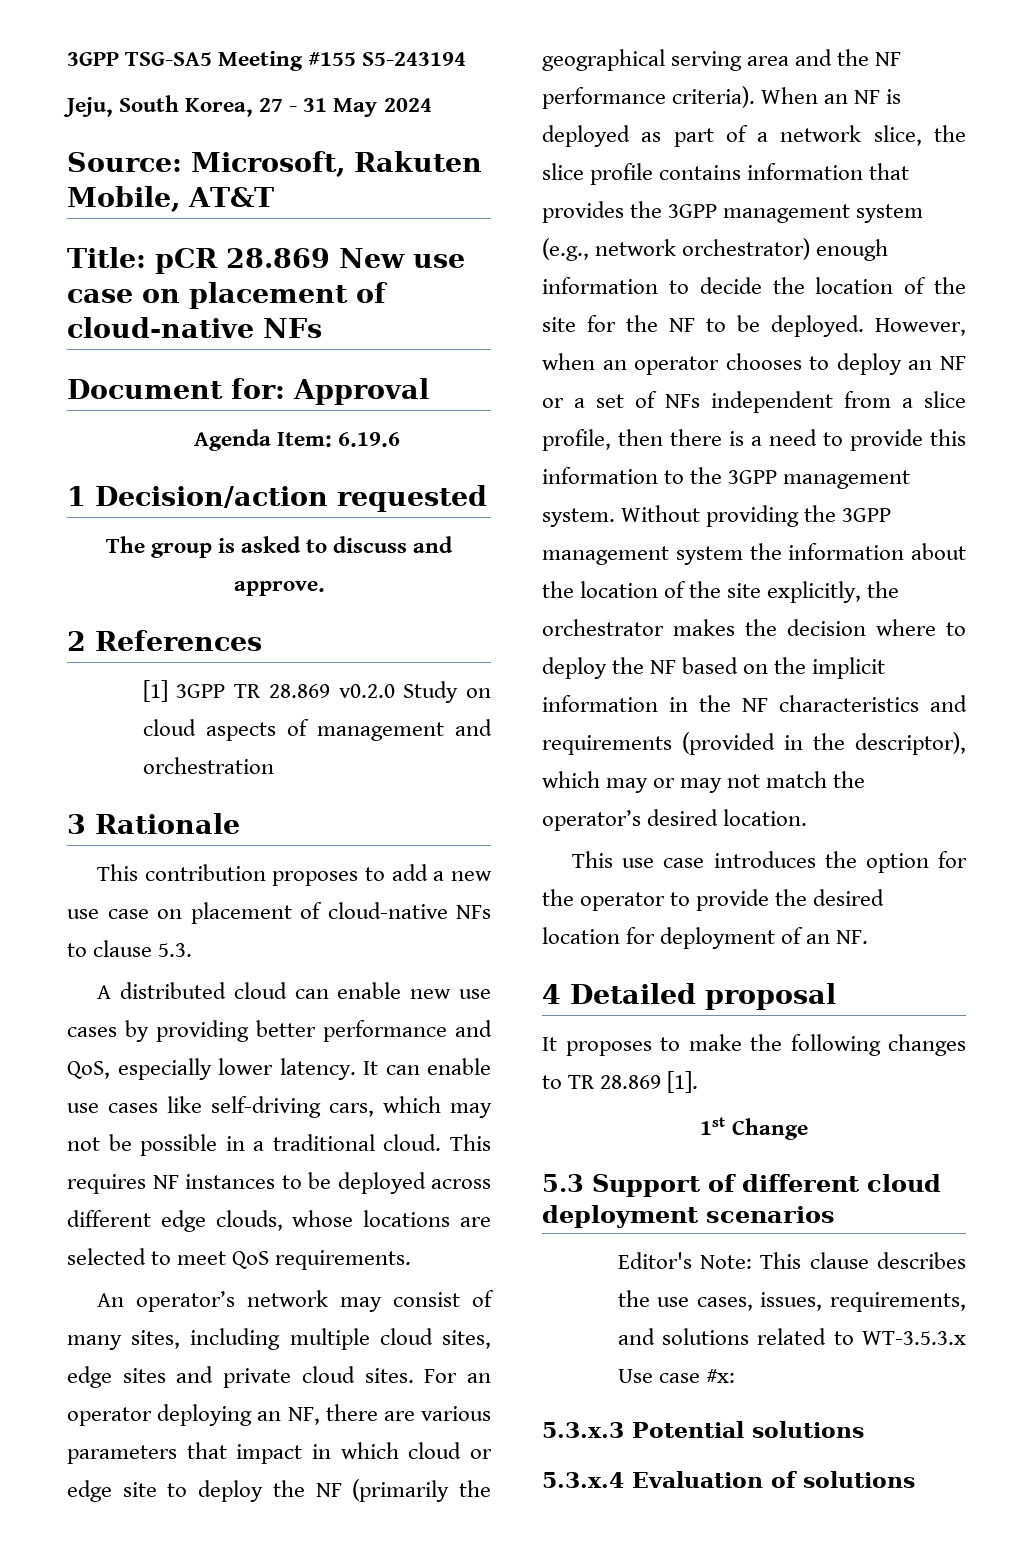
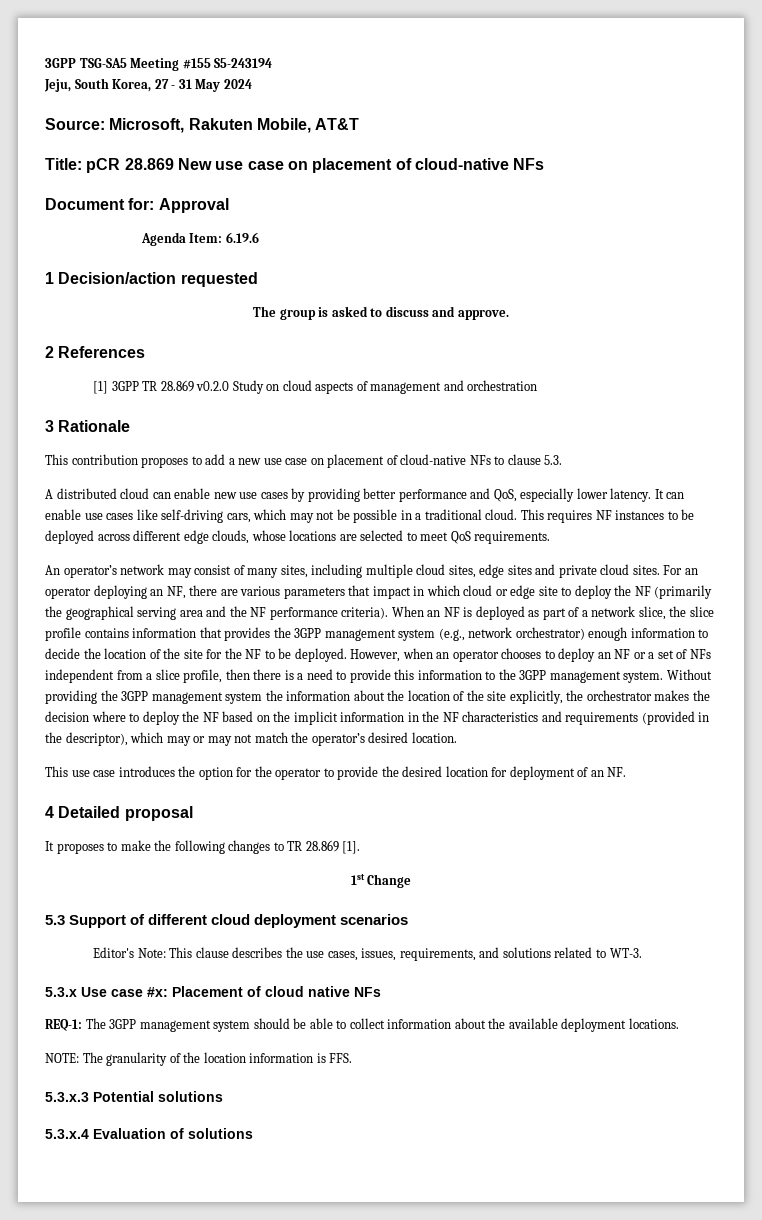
- Editor's Note: This clause describes the use cases, issues, requirements, and solutions related to WT-3.5.3.x Use case #x:
+ Editor's Note: This clause describes the use cases, issues, requirements, and solutions related to WT-3.
+ 5.3.x Use case #x: Placement of cloud native NFs
+ REQ-1: The 3GPP management system should be able to collect information about the available deployment locations.
+ NOTE: The granularity of the location information is FFS.

